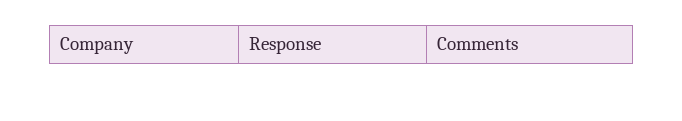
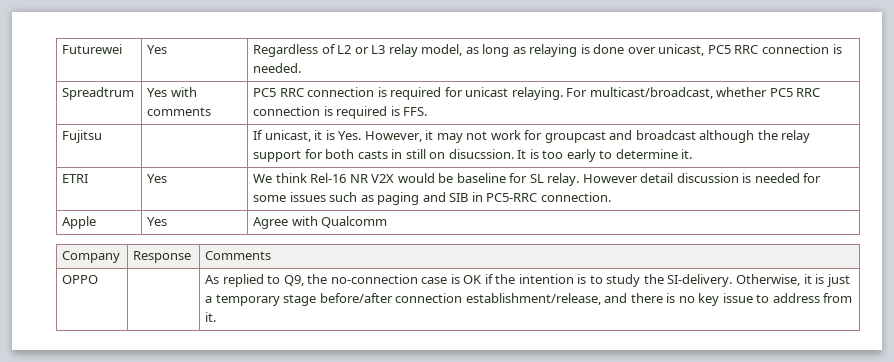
+ Futurewei | Yes | Regardless of L2 or L3 relay model, as long as relaying is done over unicast, PC5 RRC connection is needed.
+ Spreadtrum | Yes with comments | PC5 RRC connection is required for unicast relaying. For multicast/broadcast, whether PC5 RRC connection is required is FFS.
+ Fujitsu | | If unicast, it is Yes. However, it may not work for groupcast and broadcast although the relay support for both casts in still on disucssion. It is too early to determine it.
+ ETRI | Yes | We think Rel-16 NR V2X would be baseline for SL relay. However detail discussion is needed for some issues such as paging and SIB in PC5-RRC connection.
+ Apple | Yes | Agree with Qualcomm
  Company | Response | Comments
+ OPPO | | As replied to Q9, the no-connection case is OK if the intention is to study the SI-delivery. Otherwise, it is just a temporary stage before/after connection establishment/release, and there is no key issue to address from it.

